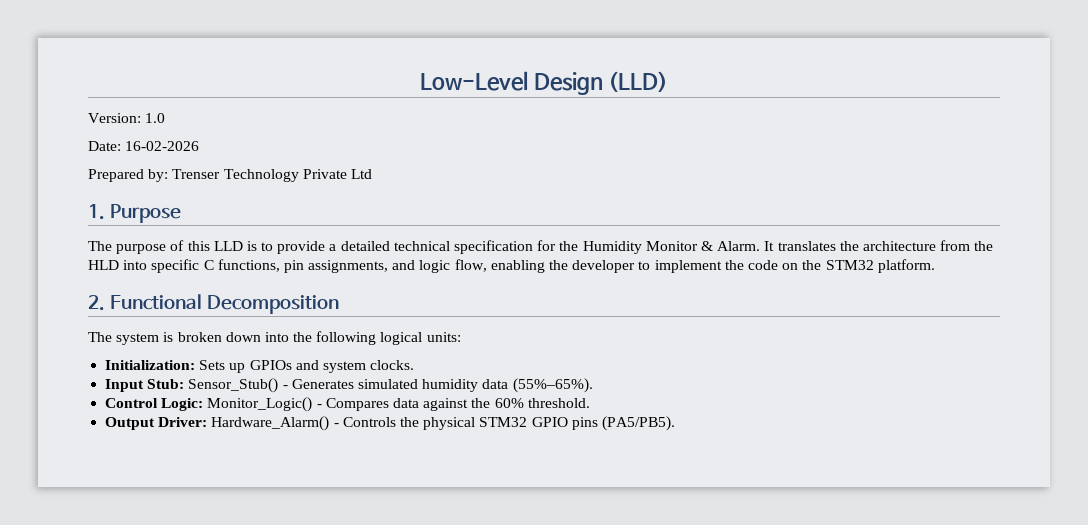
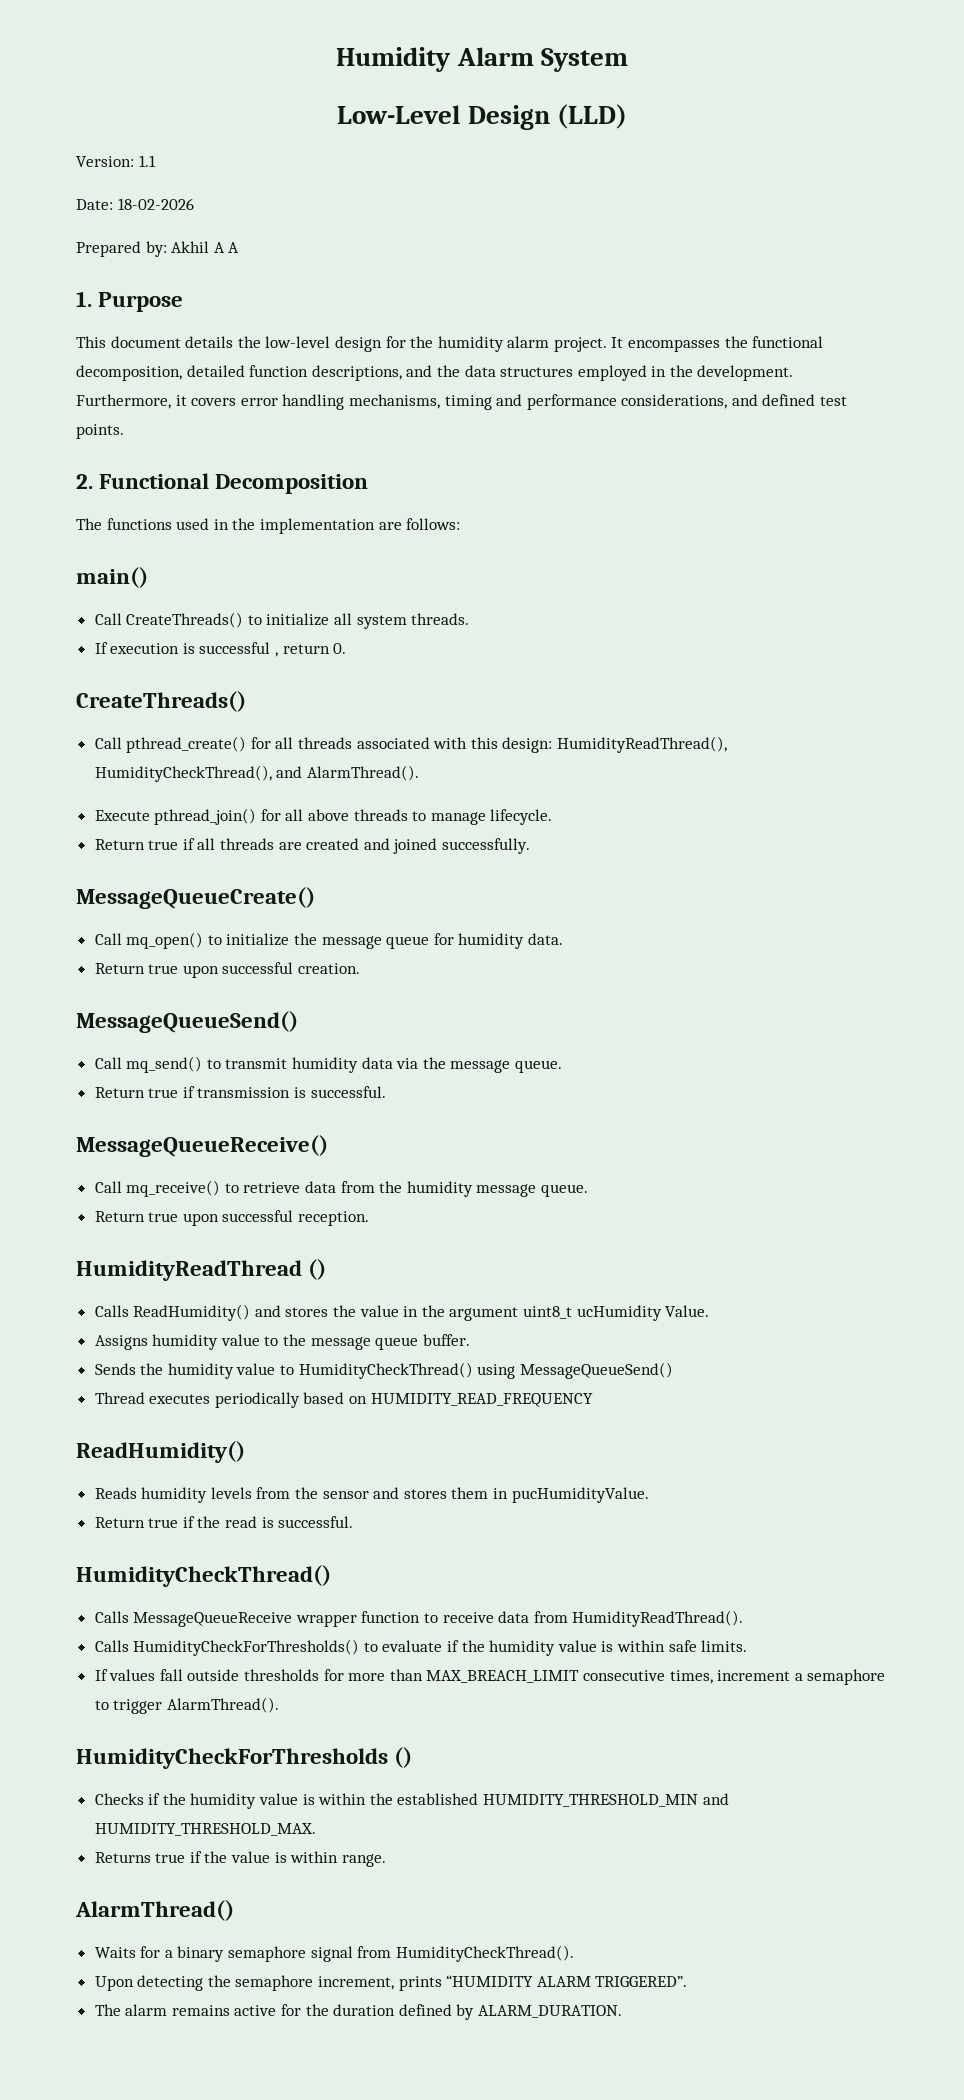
+ Humidity Alarm System
- Version: 1.0
+ Version: 1.1
- Date: 16-02-2026
+ Date: 18-02-2026
- Prepared by: Trenser Technology Private Ltd
+ Prepared by: Akhil A A
  1. Purpose
- The purpose of this LLD is to provide a detailed technical specification for the Humidity Monitor & Alarm. It translates the architecture from the HLD into specific C functions, pin assignments, and logic flow, enabling the developer to implement the code on the STM32 platform.
+ This document details the low-level design for the humidity alarm project. It encompasses the functional decomposition, detailed function descriptions, and the data structures employed in the development. Furthermore, it covers error handling mechanisms, timing and performance considerations, and defined test points.
  2. Functional Decomposition
- The system is broken down into the following logical units:
- Initialization: Sets up GPIOs and system clocks.
- Input Stub: Sensor_Stub() - Generates simulated humidity data (55%–65%).
- Control Logic: Monitor_Logic() - Compares data against the 60% threshold.
- Output Driver: Hardware_Alarm() - Controls the physical STM32 GPIO pins (PA5/PB5).
+ The functions used in the implementation are follows:
+ main()
+ Call CreateThreads() to initialize all system threads.
+ If execution is successful , return 0.
+ CreateThreads()
+ Call pthread_create() for all threads associated with this design: HumidityReadThread(), HumidityCheckThread(), and AlarmThread().
+ Execute pthread_join() for all above threads to manage lifecycle.
+ Return true if all threads are created and joined successfully.
+ MessageQueueCreate()
+ Call mq_open() to initialize the message queue for humidity data.
+ Return true upon successful creation.
+ MessageQueueSend()
+ Call mq_send() to transmit humidity data via the message queue.
+ Return true if transmission is successful.
+ MessageQueueReceive()
+ Call mq_receive() to retrieve data from the humidity message queue.
+ Return true upon successful reception.
+ HumidityReadThread ()
+ Calls ReadHumidity() and stores the value in the argument uint8_t ucHumidity Value.
+ Assigns humidity value to the message queue buffer.
+ Sends the humidity value to HumidityCheckThread() using MessageQueueSend()
+ Thread executes periodically based on HUMIDITY_READ_FREQUENCY
+ ReadHumidity()
+ Reads humidity levels from the sensor and stores them in pucHumidityValue.
+ Return true if the read is successful.
+ HumidityCheckThread()
+ Calls MessageQueueReceive wrapper function to receive data from HumidityReadThread().
+ Calls HumidityCheckForThresholds() to evaluate if the humidity value is within safe limits.
+ If values fall outside thresholds for more than MAX_BREACH_LIMIT consecutive times, increment a semaphore to trigger AlarmThread().
+ HumidityCheckForThresholds ()
+ Checks if the humidity value is within the established HUMIDITY_THRESHOLD_MIN and HUMIDITY_THRESHOLD_MAX.
+ Returns true if the value is within range.
+ AlarmThread()
+ Waits for a binary semaphore signal from HumidityCheckThread().
+ Upon detecting the semaphore increment, prints “HUMIDITY ALARM TRIGGERED”.
+ The alarm remains active for the duration defined by ALARM_DURATION.

